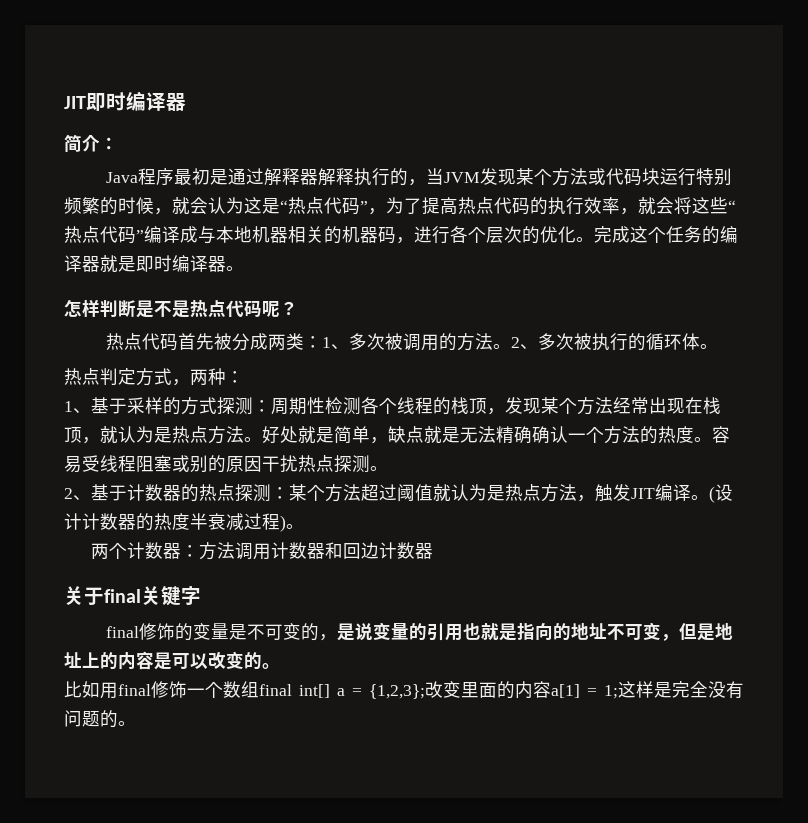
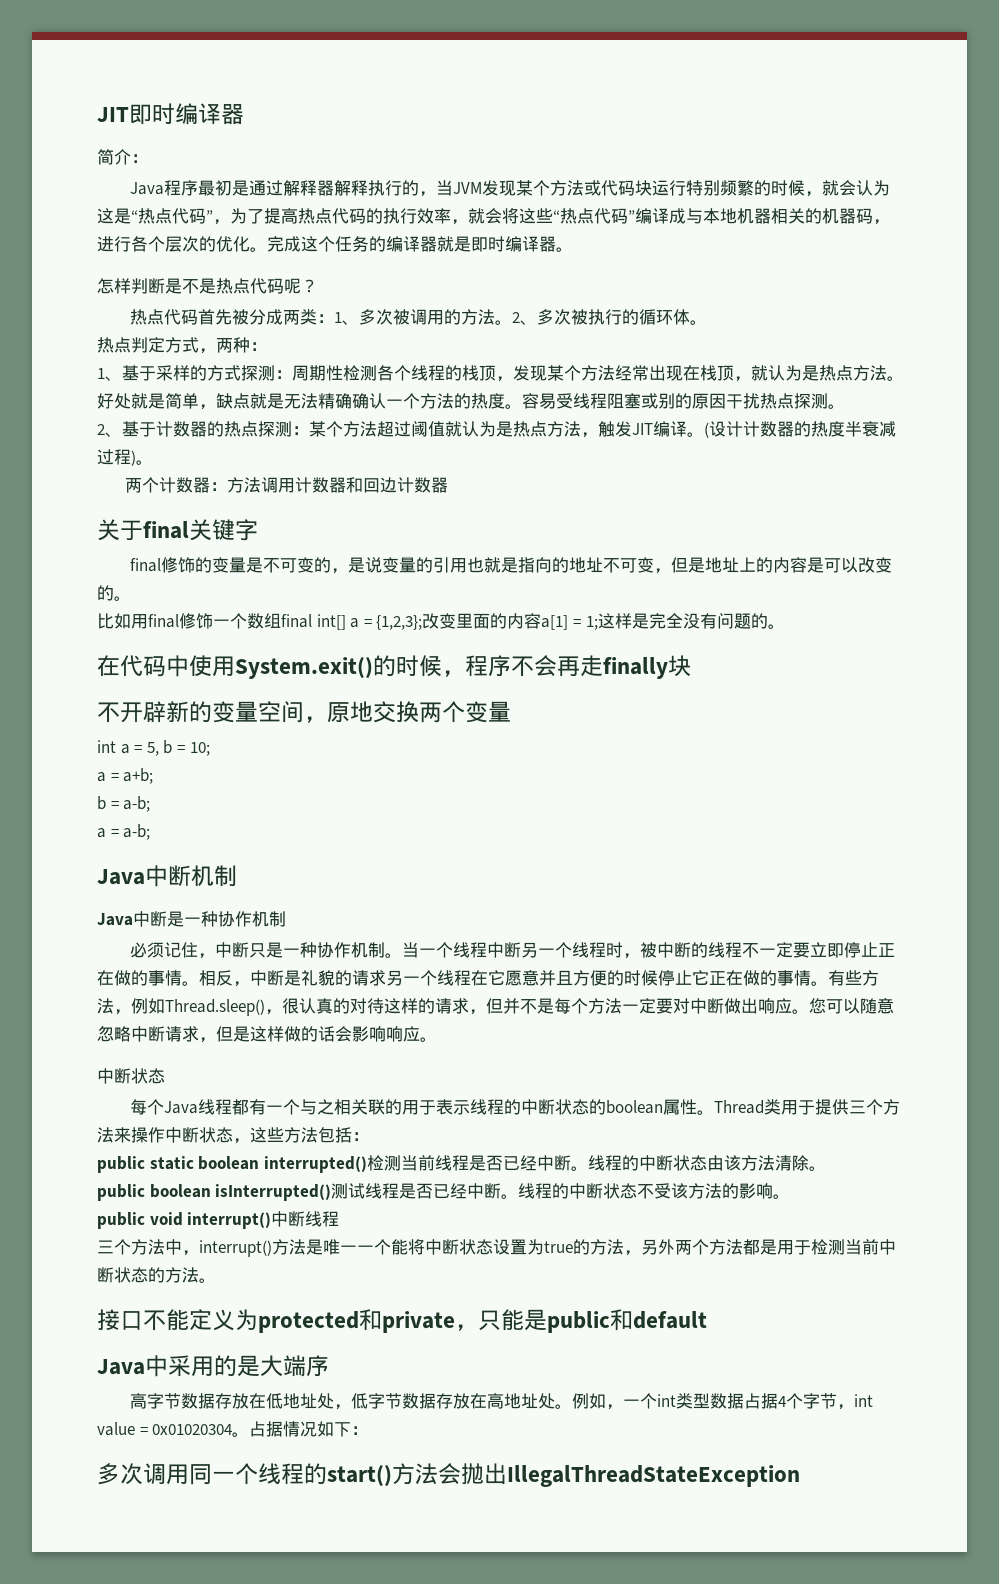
+ 在代码中使用System.exit()的时候，程序不会再走finally块
+ 不开辟新的变量空间，原地交换两个变量
+ int a = 5, b = 10;
+ a = a+b;
+ b = a-b;
+ a = a-b;
+ Java中断机制
+ Java中断是一种协作机制
+ 必须记住，中断只是一种协作机制。当一个线程中断另一个线程时，被中断的线程不一定要立即停止正在做的事情。相反，中断是礼貌的请求另一个线程在它愿意并且方便的时候停止它正在做的事情。有些方法，例如Thread.sleep()，很认真的对待这样的请求，但并不是每个方法一定要对中断做出响应。您可以随意忽略中断请求，但是这样做的话会影响响应。
+ 中断状态
+ 每个Java线程都有一个与之相关联的用于表示线程的中断状态的boolean属性。Thread类用于提供三个方法来操作中断状态，这些方法包括：
+ public static boolean interrupted()检测当前线程是否已经中断。线程的中断状态由该方法清除。
+ public boolean isInterrupted()测试线程是否已经中断。线程的中断状态不受该方法的影响。
+ public void interrupt()中断线程
+ 三个方法中，interrupt()方法是唯一一个能将中断状态设置为true的方法，另外两个方法都是用于检测当前中断状态的方法。
+ 接口不能定义为protected和private，只能是public和default
+ Java中采用的是大端序
+ 高字节数据存放在低地址处，低字节数据存放在高地址处。例如，一个int类型数据占据4个字节，int value = 0x01020304。占据情况如下：
+ 多次调用同一个线程的start()方法会抛出IllegalThreadStateException

